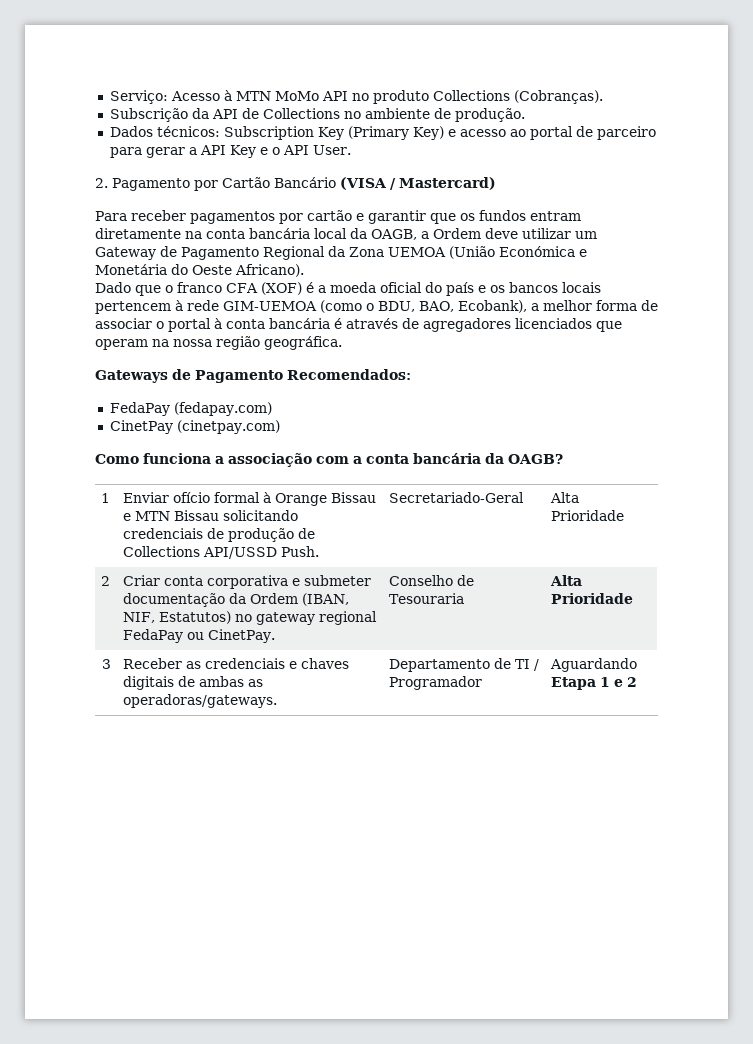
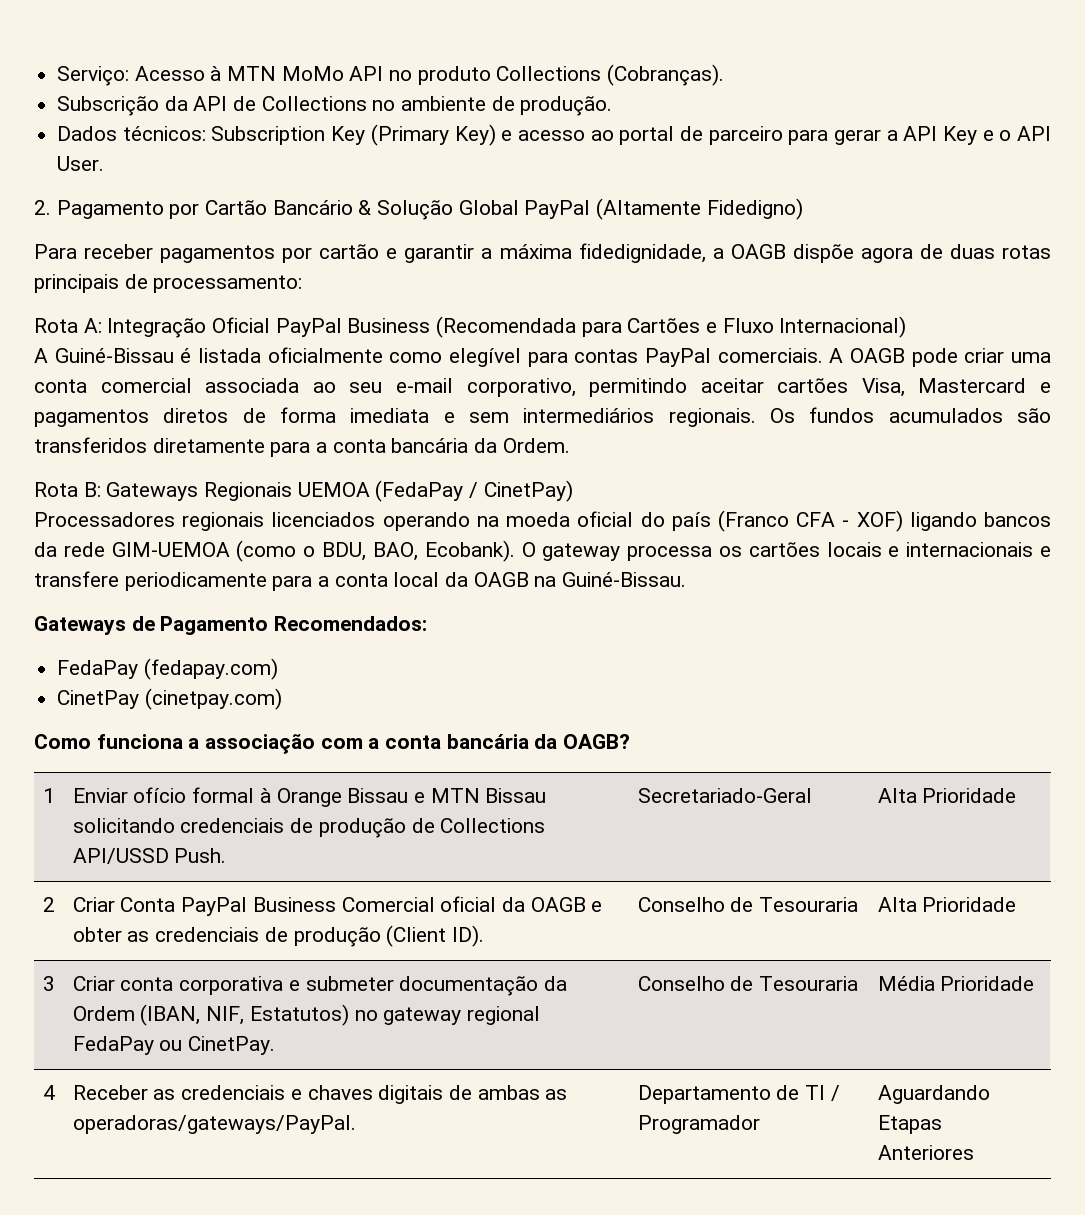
- 2. Pagamento por Cartão Bancário (VISA / Mastercard)
+ 2. Pagamento por Cartão Bancário & Solução Global PayPal (Altamente Fidedigno)
- Para receber pagamentos por cartão e garantir que os fundos entram diretamente na conta bancária local da OAGB, a Ordem deve utilizar um Gateway de Pagamento Regional da Zona UEMOA (União Económica e Monetária do Oeste Africano).
- Dado que o franco CFA (XOF) é a moeda oficial do país e os bancos locais pertencem à rede GIM-UEMOA (como o BDU, BAO, Ecobank), a melhor forma de associar o portal à conta bancária é através de agregadores licenciados que operam na nossa região geográfica.
+ Para receber pagamentos por cartão e garantir a máxima fidedignidade, a OAGB dispõe agora de duas rotas principais de processamento:
+ Rota A: Integração Oficial PayPal Business (Recomendada para Cartões e Fluxo Internacional)
+ A Guiné-Bissau é listada oficialmente como elegível para contas PayPal comerciais. A OAGB pode criar uma conta comercial associada ao seu e-mail corporativo, permitindo aceitar cartões Visa, Mastercard e pagamentos diretos de forma imediata e sem intermediários regionais. Os fundos acumulados são transferidos diretamente para a conta bancária da Ordem.
+ Rota B: Gateways Regionais UEMOA (FedaPay / CinetPay)
+ Processadores regionais licenciados operando na moeda oficial do país (Franco CFA - XOF) ligando bancos da rede GIM-UEMOA (como o BDU, BAO, Ecobank). O gateway processa os cartões locais e internacionais e transfere periodicamente para a conta local da OAGB na Guiné-Bissau.
- 2 | Criar conta corporativa e submeter documentação da Ordem (IBAN, NIF, Estatutos) no gateway regional FedaPay ou CinetPay. | Conselho de Tesouraria | Alta Prioridade
- 3 | Receber as credenciais e chaves digitais de ambas as operadoras/gateways. | Departamento de TI / Programador | Aguardando Etapa 1 e 2
+ 2 | Criar Conta PayPal Business Comercial oficial da OAGB e obter as credenciais de produção (Client ID). | Conselho de Tesouraria | Alta Prioridade
+ 3 | Criar conta corporativa e submeter documentação da Ordem (IBAN, NIF, Estatutos) no gateway regional FedaPay ou CinetPay. | Conselho de Tesouraria | Média Prioridade
+ 4 | Receber as credenciais e chaves digitais de ambas as operadoras/gateways/PayPal. | Departamento de TI / Programador | Aguardando Etapas Anteriores

